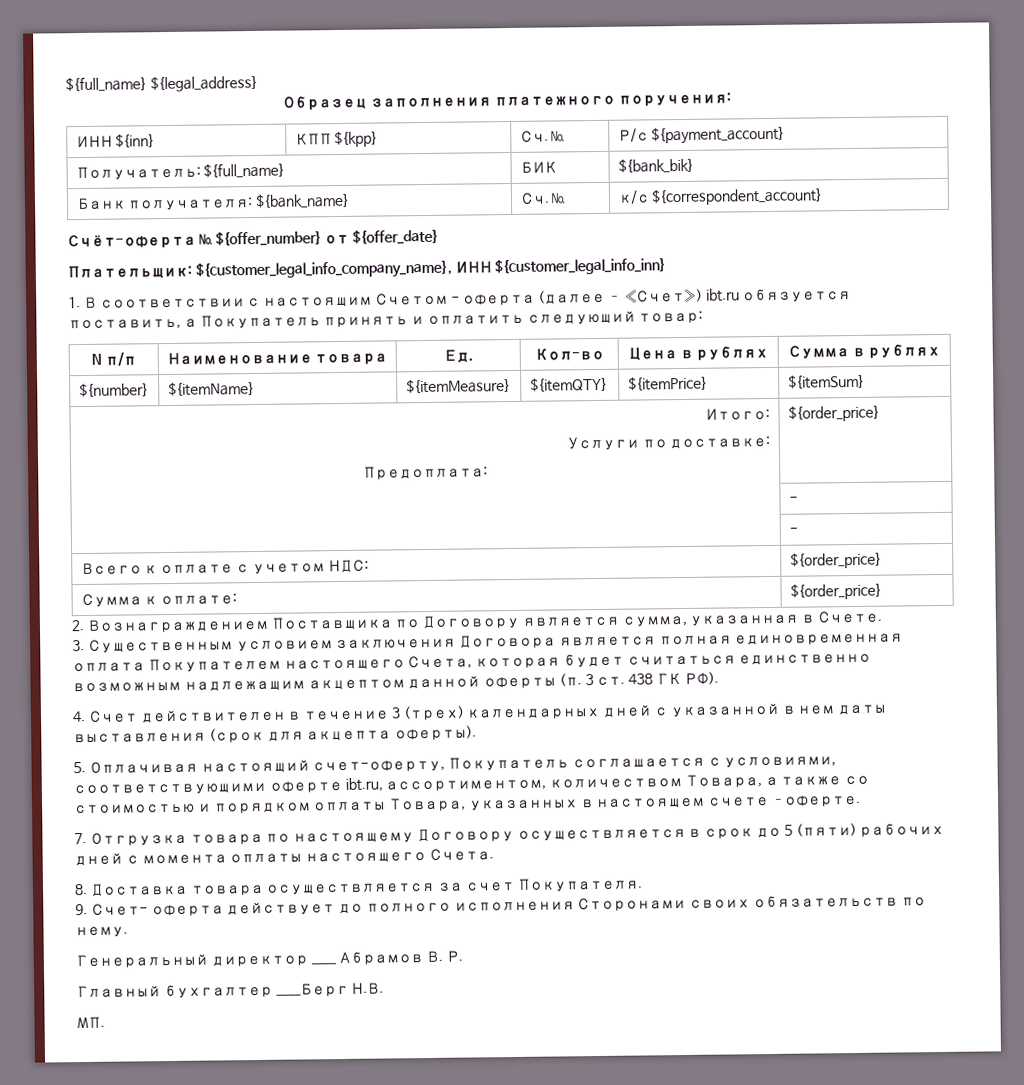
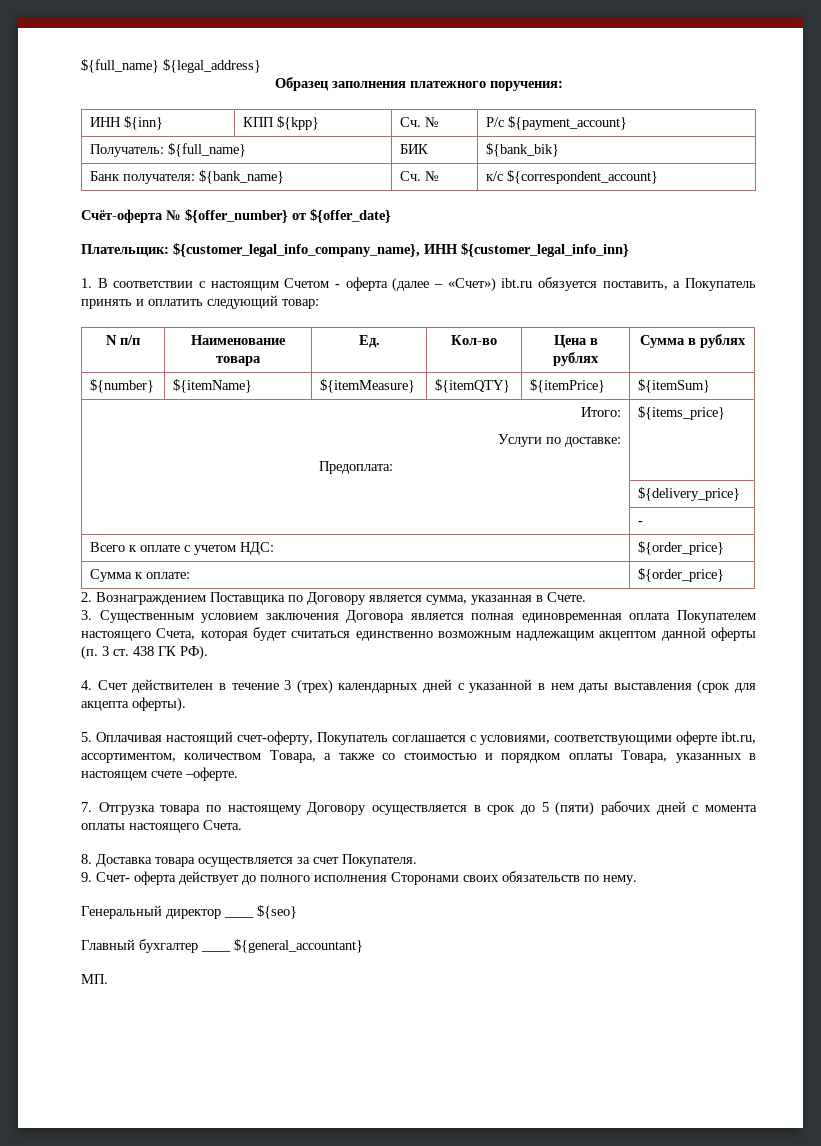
  Итого:
  Услуги по доставке:
- Предоплата: | ${order_price}
- | -
+ Предоплата: | ${items_price}
+ | ${delivery_price}
- Генеральный директор ____ Абрамов В. Р.
+ Генеральный директор ____ ${seo}
- Главный бухгалтер ____Берг Н.В.
+ Главный бухгалтер ____ ${general_accountant}

